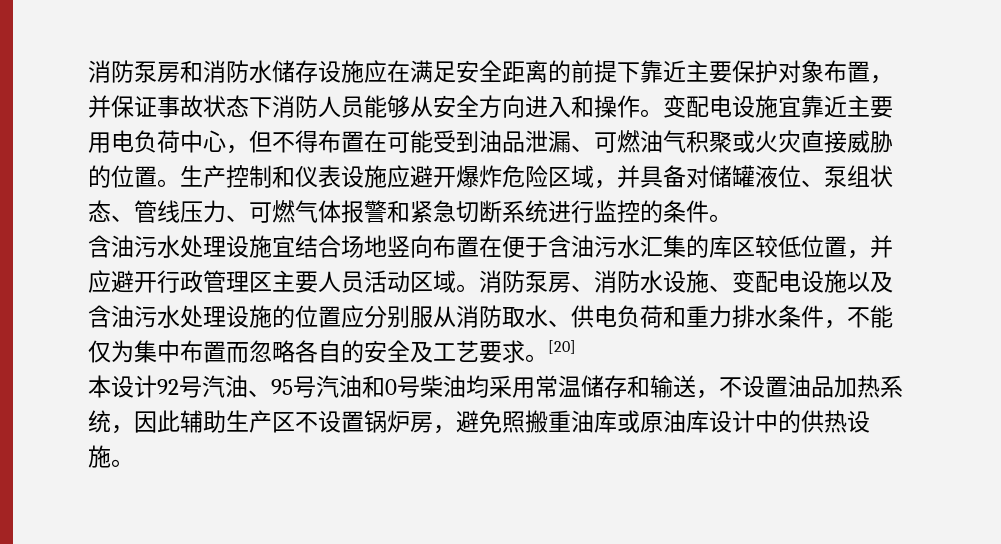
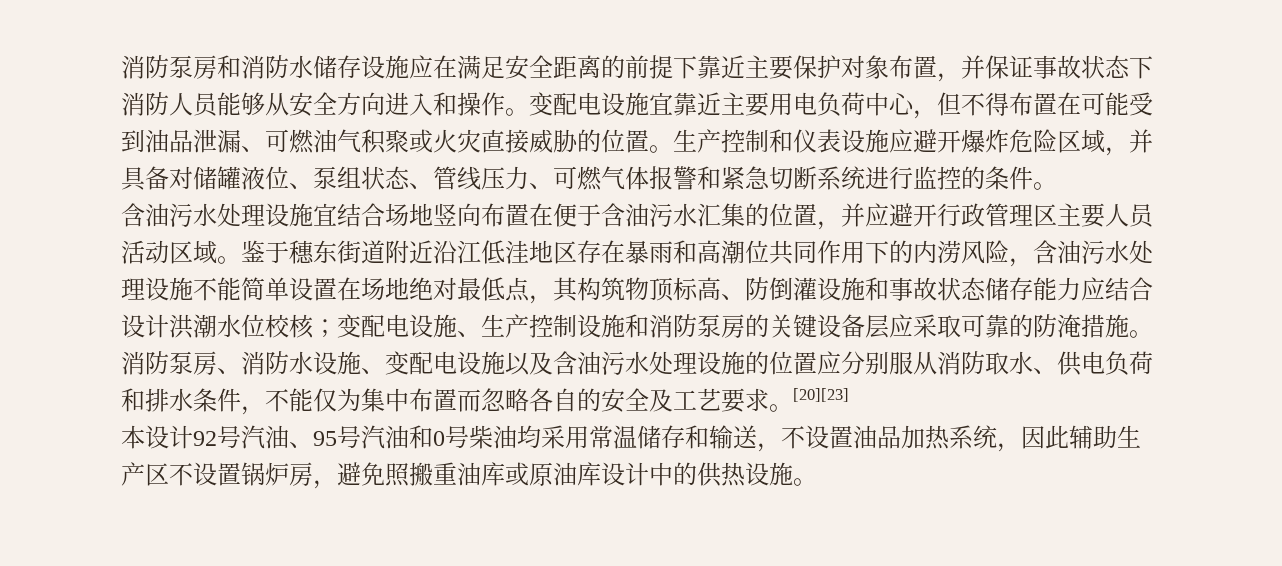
- 含油污水处理设施宜结合场地竖向布置在便于含油污水汇集的库区较低位置，并应避开行政管理区主要人员活动区域。
+ 含油污水处理设施宜结合场地竖向布置在便于含油污水汇集的位置，并应避开行政管理区主要人员活动区域。
+ 鉴于穗东街道附近沿江低洼地区存在暴雨和高潮位共同作用下的内涝风险，含油污水处理设施不能简单设置在场地绝对最低点，其构筑物顶标高、防倒灌设施和事故状态储存能力应结合设计洪潮水位校核；变配电设施、生产控制设施和消防泵房的关键设备层应采取可靠的防淹措施。
- 消防泵房、消防水设施、变配电设施以及含油污水处理设施的位置应分别服从消防取水、供电负荷和重力排水条件，不能仅为集中布置而忽略各自的安全及工艺要求。
+ 消防泵房、消防水设施、变配电设施以及含油污水处理设施的位置应分别服从消防取水、供电负荷和排水条件，不能仅为集中布置而忽略各自的安全及工艺要求。
- [20]
+ [20][23]

